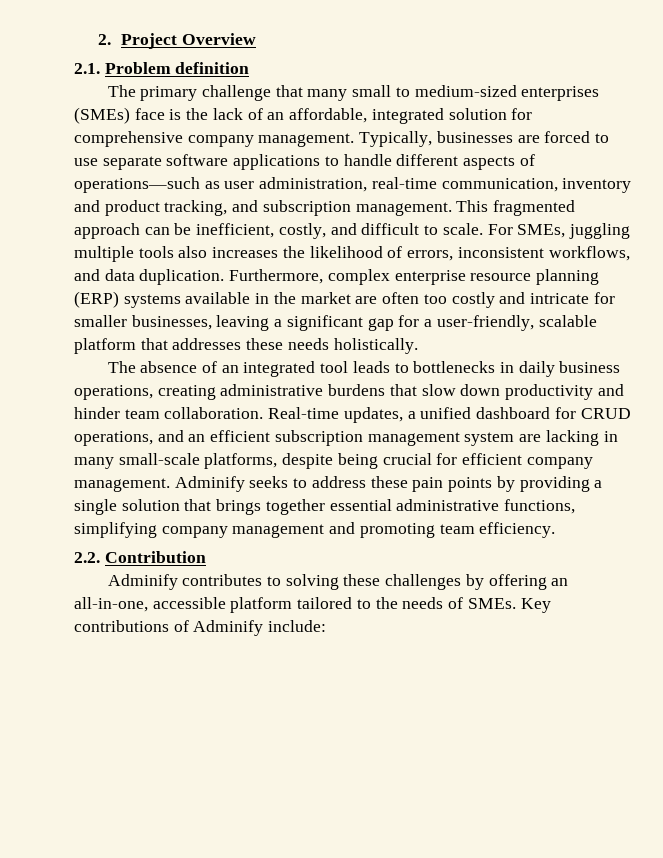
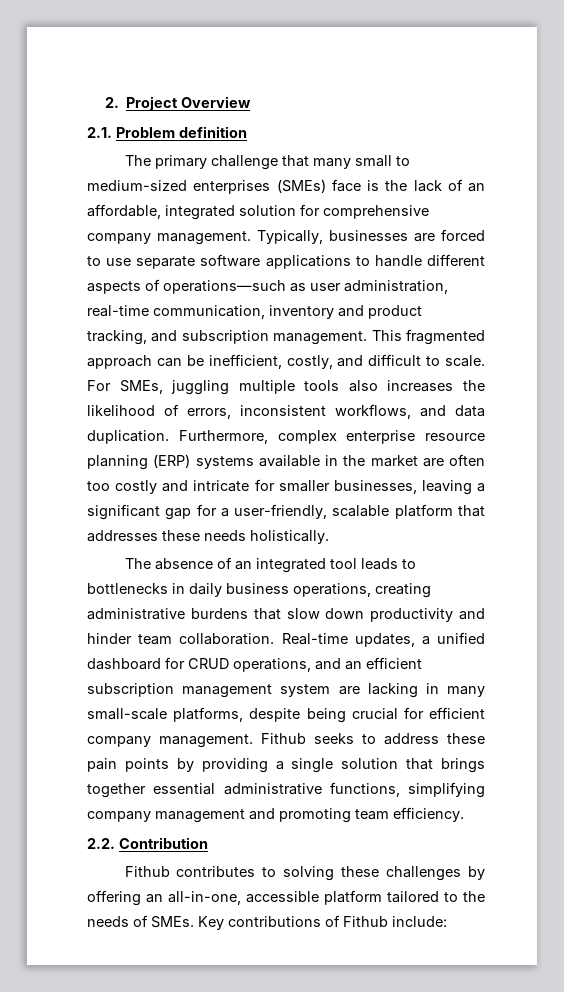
- Adminify seeks to address these pain points by providing a single solution that brings together essential administrative functions, simplifying company management and promoting team efficiency.
+ Fithub seeks to address these pain points by providing a single solution that brings together essential administrative functions, simplifying company management and promoting team efficiency.
- Adminify contributes to solving these challenges by offering an all-in-one, accessible platform tailored to the needs of SMEs.
+ Fithub contributes to solving these challenges by offering an all-in-one, accessible platform tailored to the needs of SMEs.
- Key contributions of Adminify include:
+ Key contributions of Fithub include:

